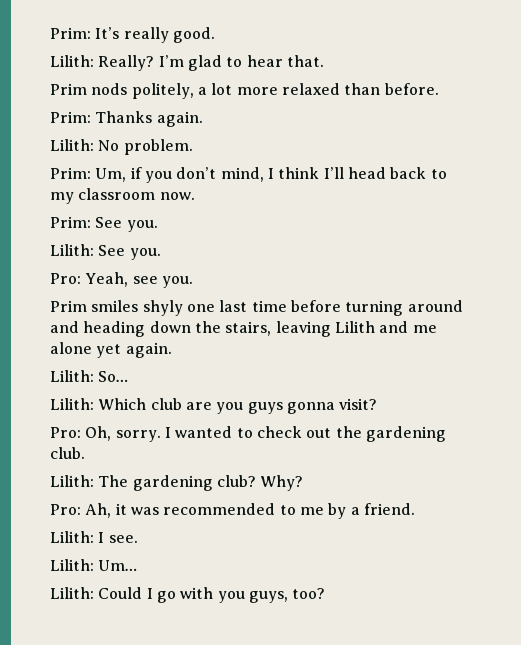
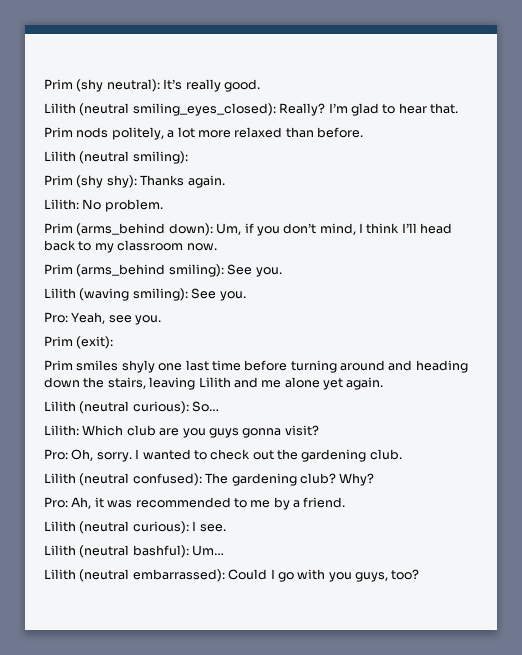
- Prim: It’s really good.
+ Prim (shy neutral): It’s really good.
- Lilith: Really?
+ Lilith (neutral smiling_eyes_closed): Really?
- Prim: Thanks again.
+ Lilith (neutral smiling):
+ Prim (shy shy): Thanks again.
- Prim: Um, if you don’t mind, I think I’ll head back to my classroom now.
+ Prim (arms_behind down): Um, if you don’t mind, I think I’ll head back to my classroom now.
- Prim: See you.
- Lilith: See you.
+ Prim (arms_behind smiling): See you.
+ Lilith (waving smiling): See you.
+ Prim (exit):
- Lilith: So…
+ Lilith (neutral curious): So…
- Lilith: The gardening club?
+ Lilith (neutral confused): The gardening club?
- Lilith: I see.
+ Lilith (neutral curious): I see.
- Lilith: Um…
- Lilith: Could I go with you guys, too?
+ Lilith (neutral bashful): Um…
+ Lilith (neutral embarrassed): Could I go with you guys, too?

